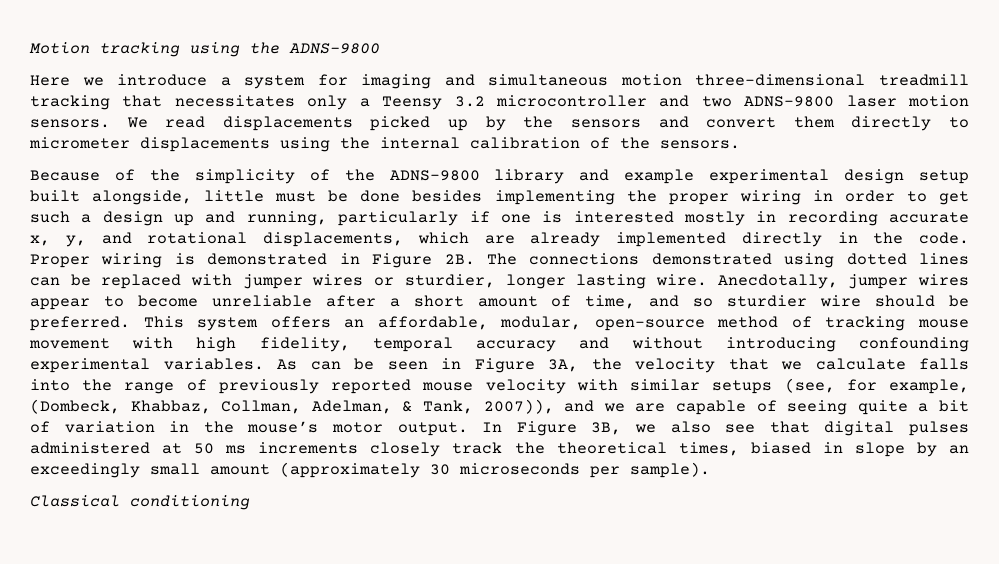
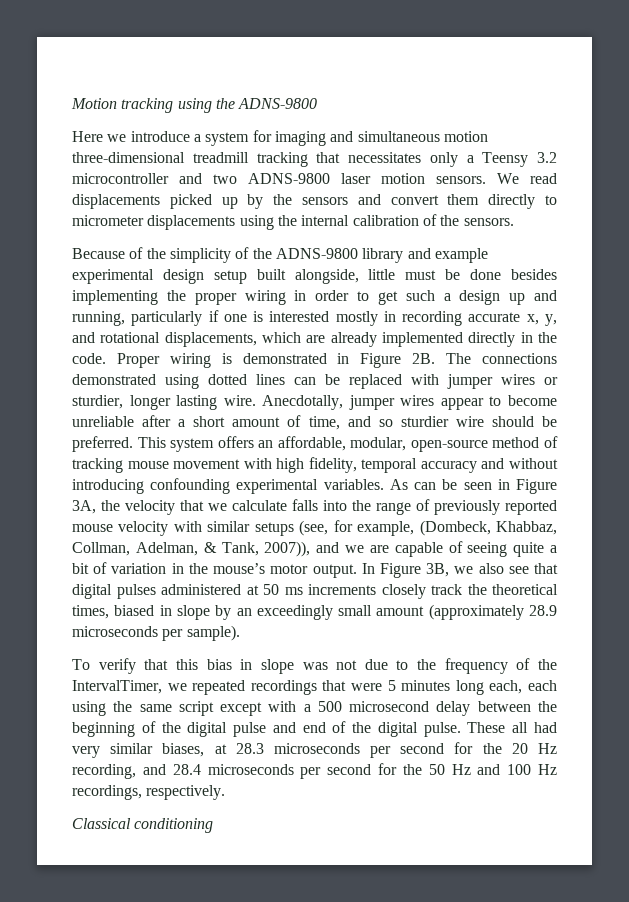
- In Figure 3B, we also see that digital pulses administered at 50 ms increments closely track the theoretical times, biased in slope by an exceedingly small amount (approximately 30 microseconds per sample).
+ In Figure 3B, we also see that digital pulses administered at 50 ms increments closely track the theoretical times, biased in slope by an exceedingly small amount (approximately 28.9 microseconds per sample).
+ To verify that this bias in slope was not due to the frequency of the IntervalTimer, we repeated recordings that were 5 minutes long each, each using the same script except with a 500 microsecond delay between the beginning of the digital pulse and end of the digital pulse. These all had very similar biases, at 28.3 microseconds per second for the 20 Hz recording, and 28.4 microseconds per second for the 50 Hz and 100 Hz recordings, respectively.

